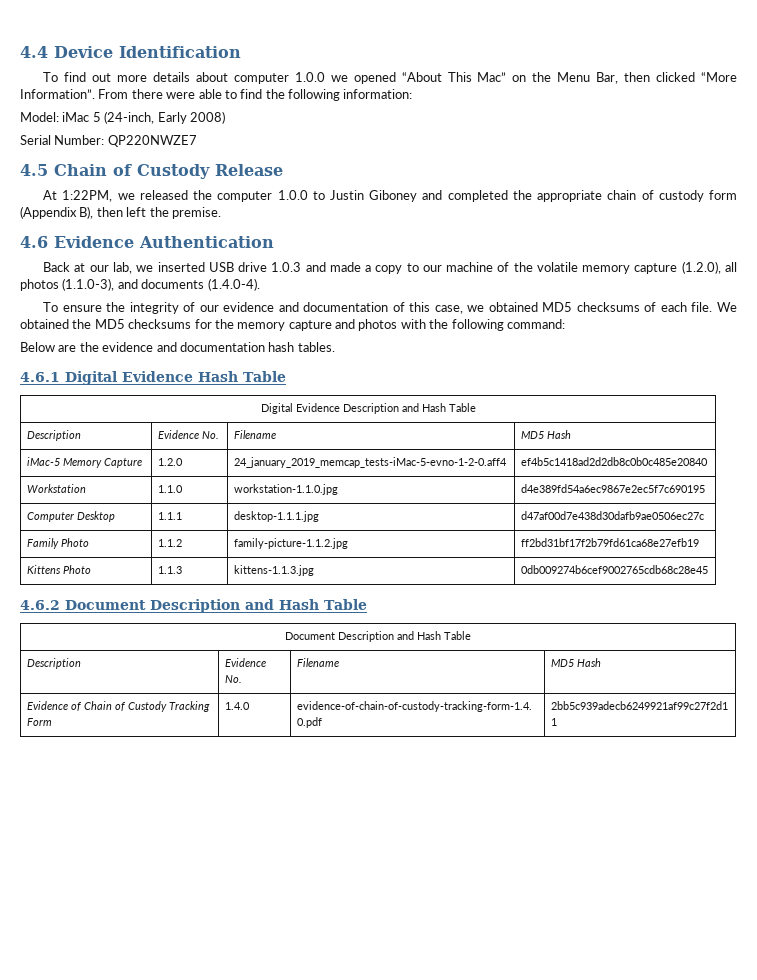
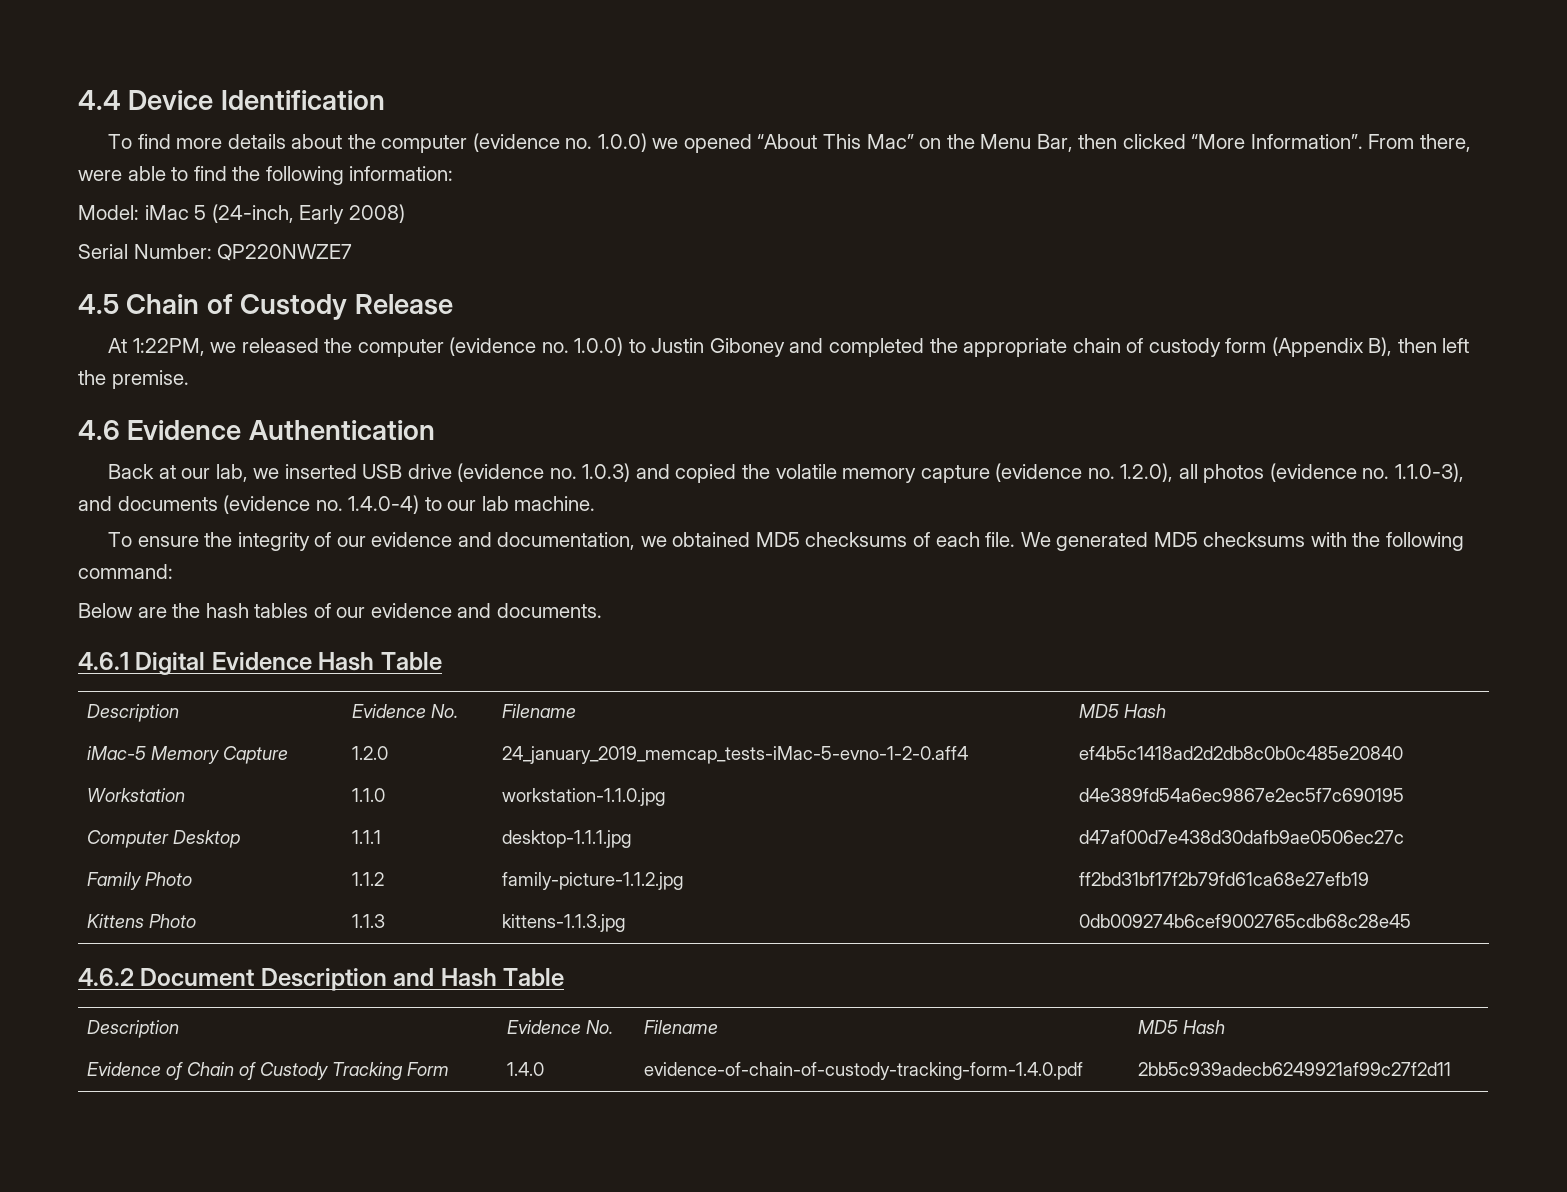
- To find out more details about computer 1.0.0 we opened “About This Mac” on the Menu Bar, then clicked “More Information”.
+ To find more details about the computer (evidence no. 1.0.0) we opened “About This Mac” on the Menu Bar, then clicked “More Information”.
- From there were able to find the following information:
+ From there, were able to find the following information:
- At 1:22PM, we released the computer 1.0.0 to Justin Giboney and completed the appropriate chain of custody form (Appendix B), then left the premise.
+ At 1:22PM, we released the computer (evidence no. 1.0.0) to Justin Giboney and completed the appropriate chain of custody form (Appendix B), then left the premise.
- Back at our lab, we inserted USB drive 1.0.3 and made a copy to our machine of the volatile memory capture (1.2.0), all photos (1.1.0-3), and documents (1.4.0-4).
+ Back at our lab, we inserted USB drive (evidence no. 1.0.3) and copied the volatile memory capture (evidence no. 1.2.0), all photos (evidence no. 1.1.0-3), and documents (evidence no. 1.4.0-4) to our lab machine.
- To ensure the integrity of our evidence and documentation of this case, we obtained MD5 checksums of each file.
+ To ensure the integrity of our evidence and documentation, we obtained MD5 checksums of each file.
- We obtained the MD5 checksums for the memory capture and photos with the following command:
+ We generated MD5 checksums with the following command:
- Below are the evidence and documentation hash tables.
+ Below are the hash tables of our evidence and documents.
- Digital Evidence Description and Hash Table
  4.6.2 Document Description and Hash Table
- Document Description and Hash Table

